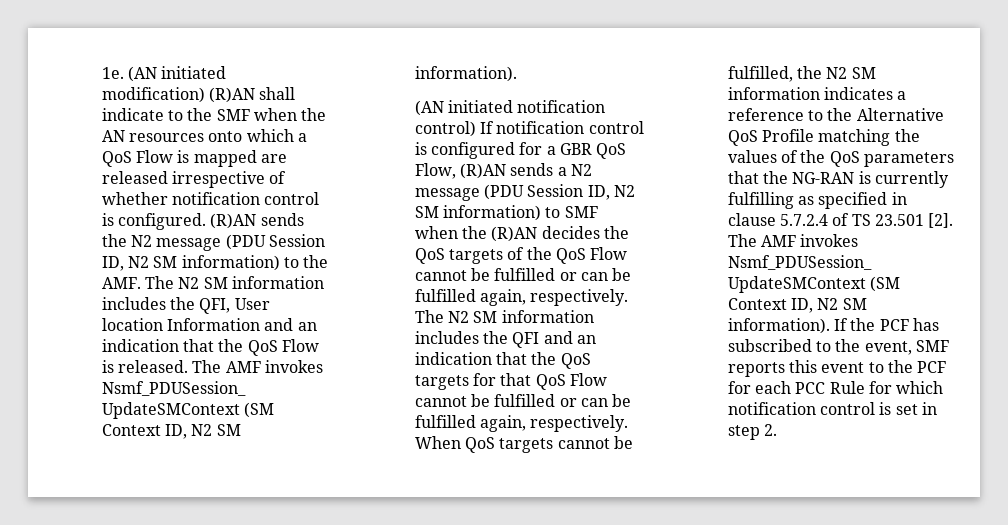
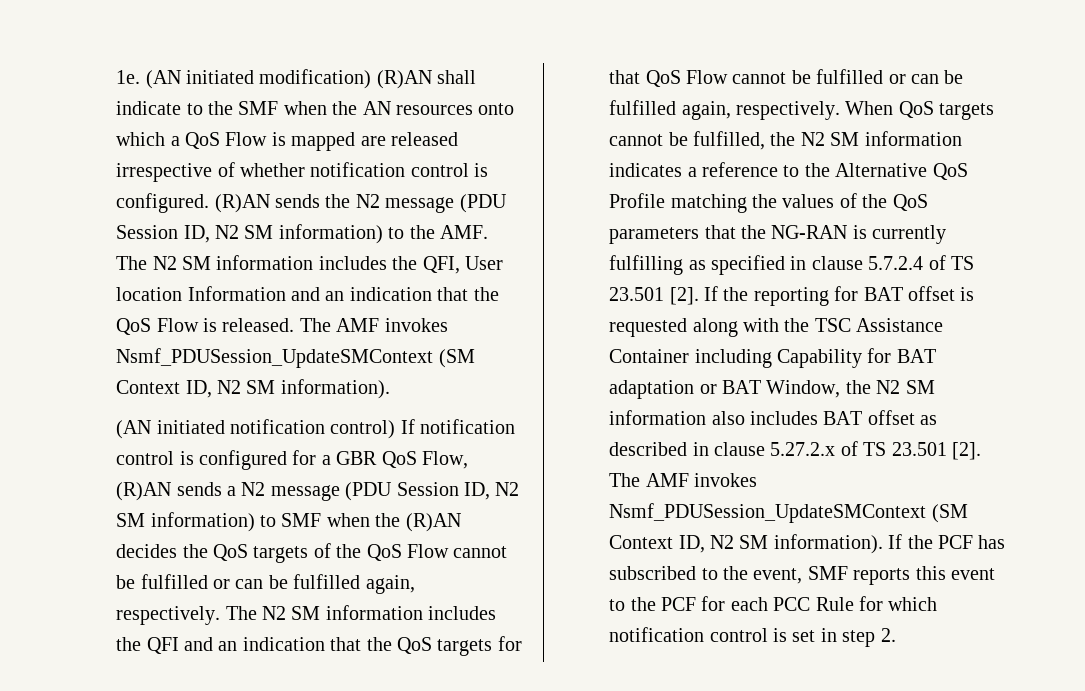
+ If the reporting for BAT offset is requested along with the TSC Assistance Container including Capability for BAT adaptation or BAT Window, the N2 SM information also includes BAT offset as described in clause 5.27.2.x of TS 23.501 [2].

